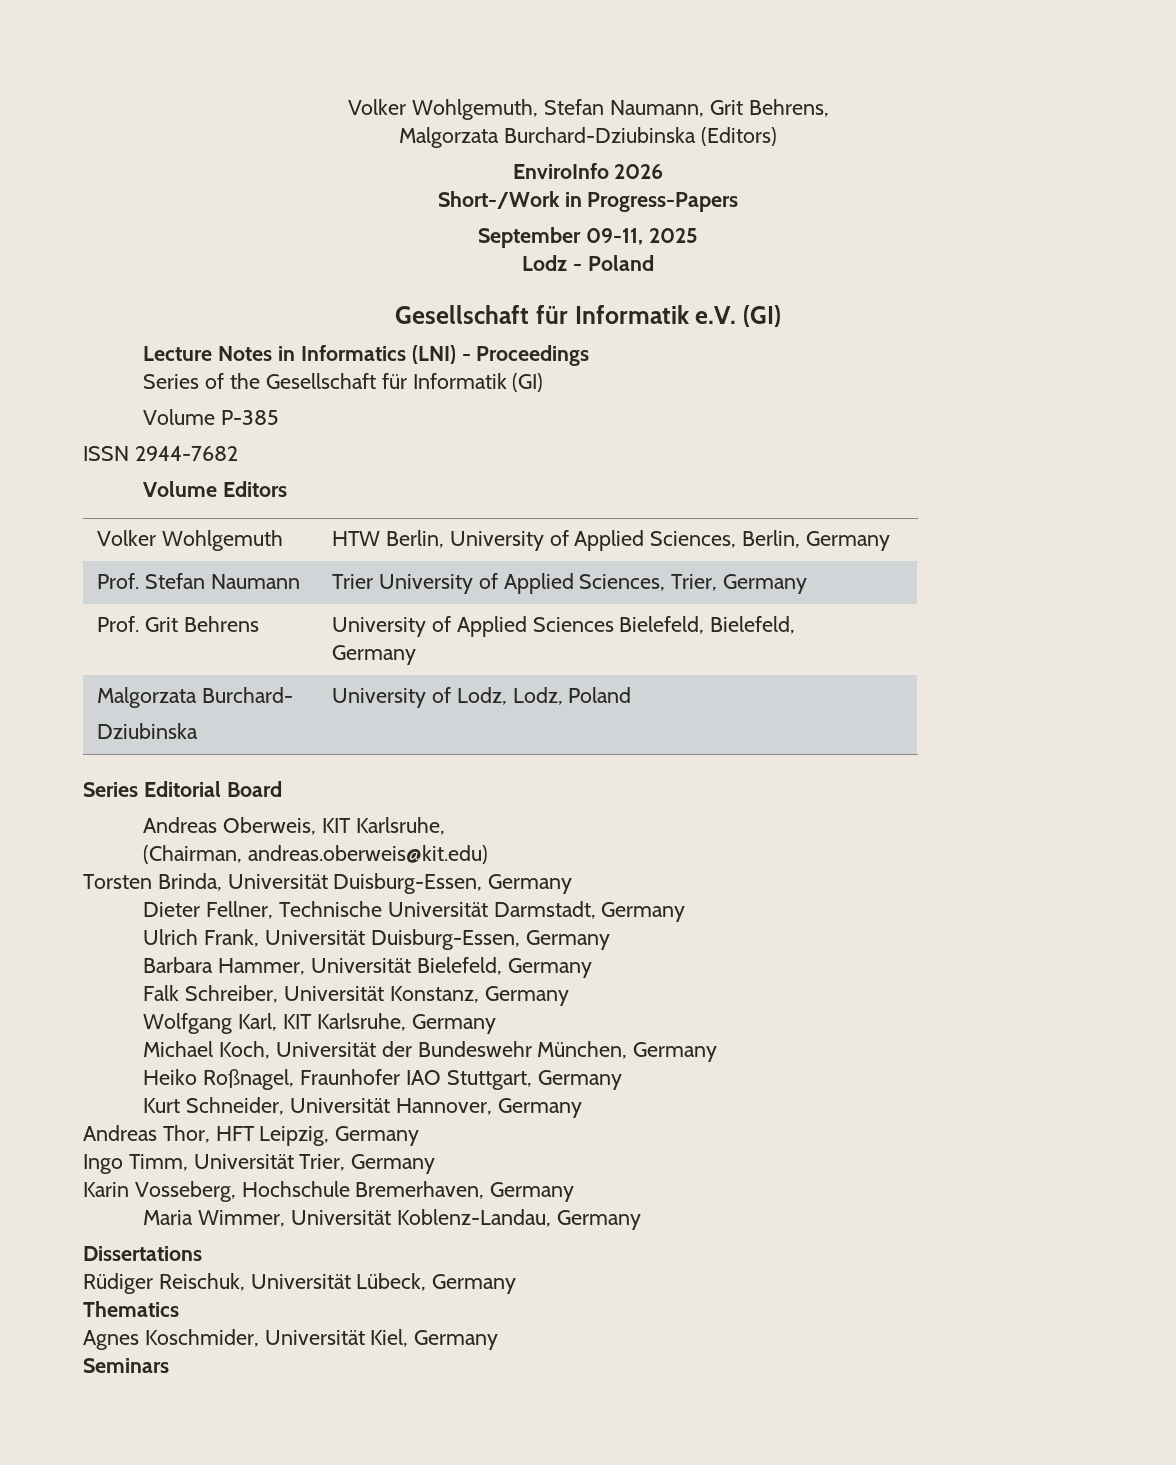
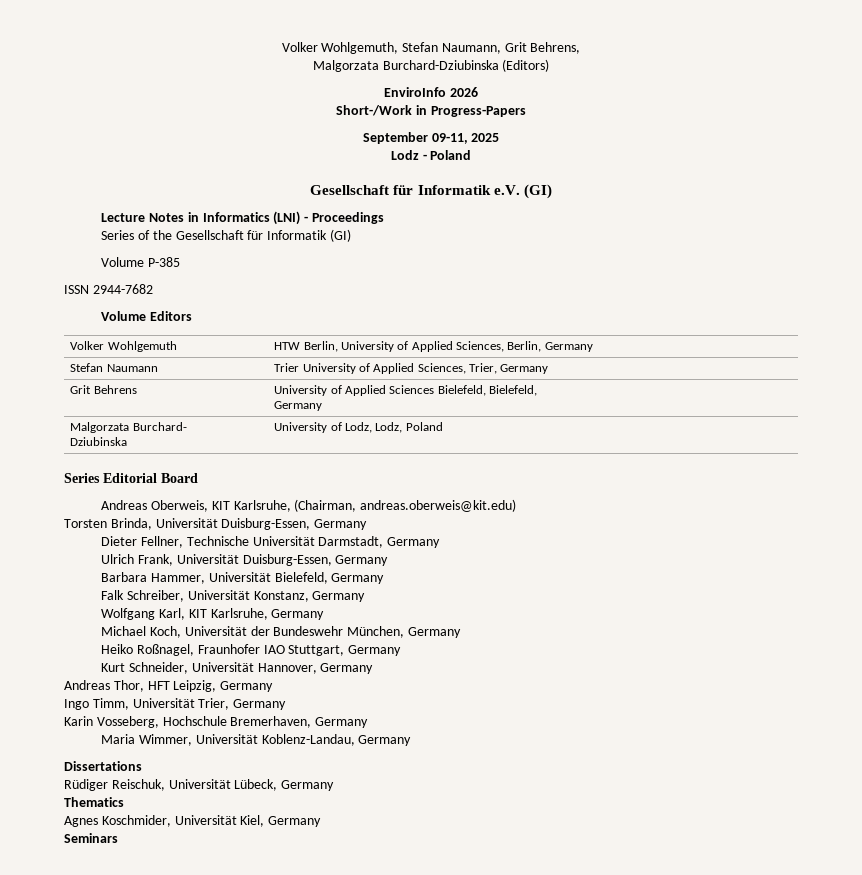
- Prof. Stefan Naumann | Trier University of Applied Sciences, Trier, Germany
+ Stefan Naumann | Trier University of Applied Sciences, Trier, Germany
- Prof. Grit Behrens | University of Applied Sciences Bielefeld, Bielefeld,
+ Grit Behrens | University of Applied Sciences Bielefeld, Bielefeld,
- Andreas Oberweis, KIT Karlsruhe,
- (Chairman, andreas.oberweis@kit.edu)
+ Andreas Oberweis, KIT Karlsruhe, (Chairman, andreas.oberweis@kit.edu)

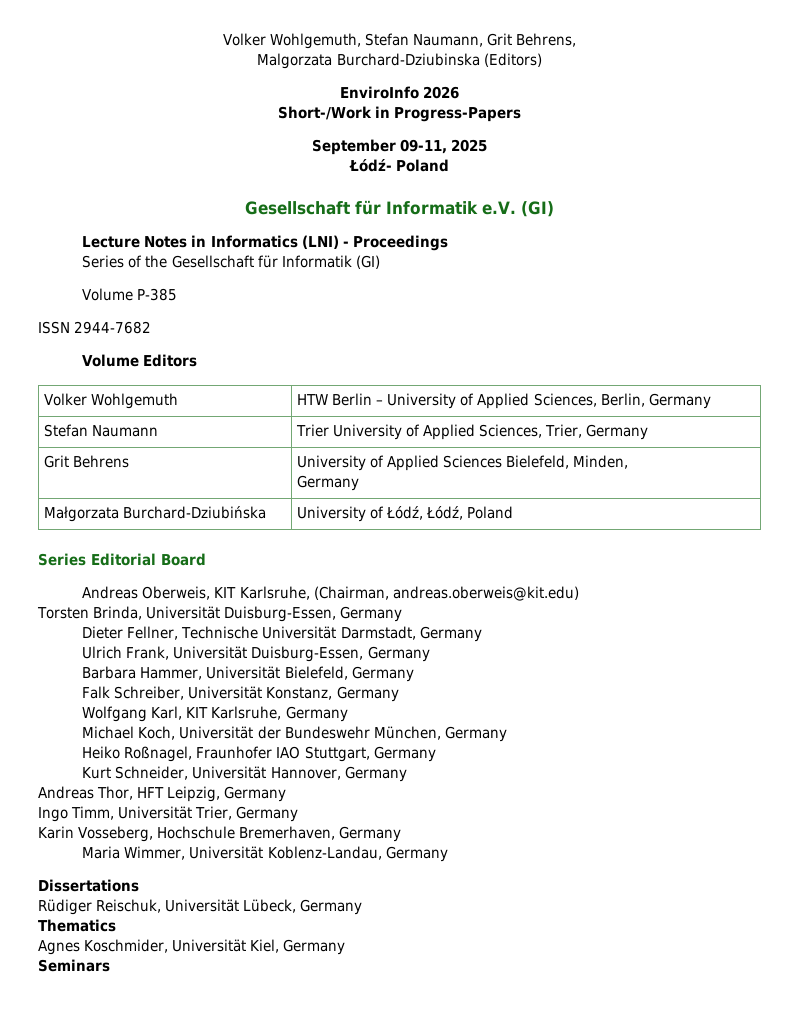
- Lodz - Poland
+ Łódź- Poland
- Volker Wohlgemuth | HTW Berlin, University of Applied Sciences, Berlin, Germany
+ Volker Wohlgemuth | HTW Berlin – University of Applied Sciences, Berlin, Germany
- Grit Behrens | University of Applied Sciences Bielefeld, Bielefeld,
+ Grit Behrens | University of Applied Sciences Bielefeld, Minden,
  Germany
- Malgorzata Burchard-
- Dziubinska | University of Lodz, Lodz, Poland
+ Małgorzata Burchard-Dziubińska | University of Łódź, Łódź, Poland

